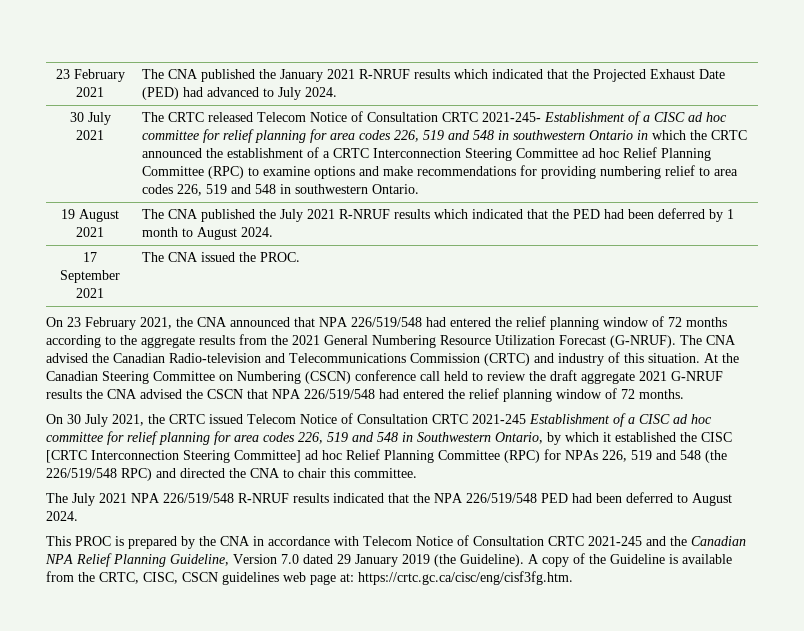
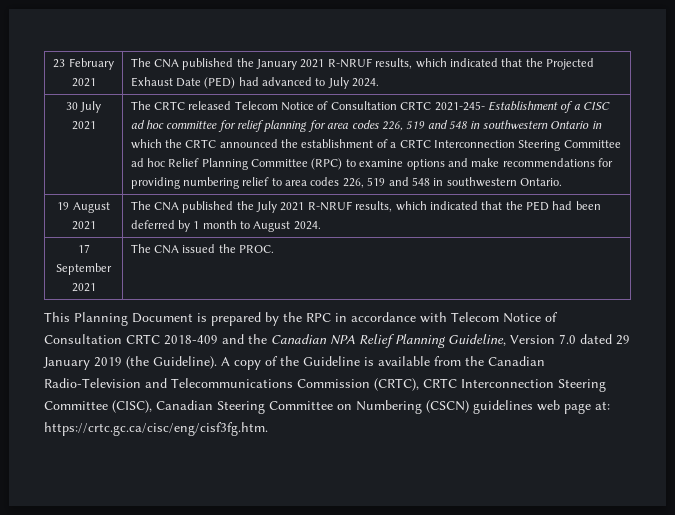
- 23 February 2021 | The CNA published the January 2021 R-NRUF results which indicated that the Projected Exhaust Date (PED) had advanced to July 2024.
+ 23 February 2021 | The CNA published the January 2021 R-NRUF results, which indicated that the Projected Exhaust Date (PED) had advanced to July 2024.
- 19 August 2021 | The CNA published the July 2021 R-NRUF results which indicated that the PED had been deferred by 1 month to August 2024.
+ 19 August 2021 | The CNA published the July 2021 R-NRUF results, which indicated that the PED had been deferred by 1 month to August 2024.
- On 23 February 2021, the CNA announced that NPA 226/519/548 had entered the relief planning window of 72 months according to the aggregate results from the 2021 General Numbering Resource Utilization Forecast (G-NRUF). The CNA advised the Canadian Radio-television and Telecommunications Commission (CRTC) and industry of this situation. At the Canadian Steering Committee on Numbering (CSCN) conference call held to review the draft aggregate 2021 G-NRUF results the CNA advised the CSCN that NPA 226/519/548 had entered the relief planning window of 72 months.
- On 30 July 2021, the CRTC issued Telecom Notice of Consultation CRTC 2021-245 Establishment of a CISC ad hoc committee for relief planning for area codes 226, 519 and 548 in Southwestern Ontario, by which it established the CISC [CRTC Interconnection Steering Committee] ad hoc Relief Planning Committee (RPC) for NPAs 226, 519 and 548 (the 226/519/548 RPC) and directed the CNA to chair this committee.
- The July 2021 NPA 226/519/548 R-NRUF results indicated that the NPA 226/519/548 PED had been deferred to August 2024.
- This PROC is prepared by the CNA in accordance with Telecom Notice of Consultation CRTC 2021-245 and the Canadian NPA Relief Planning Guideline, Version 7.0 dated 29 January 2019 (the Guideline).
+ This Planning Document is prepared by the RPC in accordance with Telecom Notice of Consultation CRTC 2018-409 and the Canadian NPA Relief Planning Guideline, Version 7.0 dated 29 January 2019 (the Guideline).
- A copy of the Guideline is available from the CRTC, CISC, CSCN guidelines web page at: https://crtc.gc.ca/cisc/eng/cisf3fg.htm.
+ A copy of the Guideline is available from the Canadian Radio-Television and Telecommunications Commission (CRTC), CRTC Interconnection Steering Committee (CISC), Canadian Steering Committee on Numbering (CSCN) guidelines web page at: https://crtc.gc.ca/cisc/eng/cisf3fg.htm.

